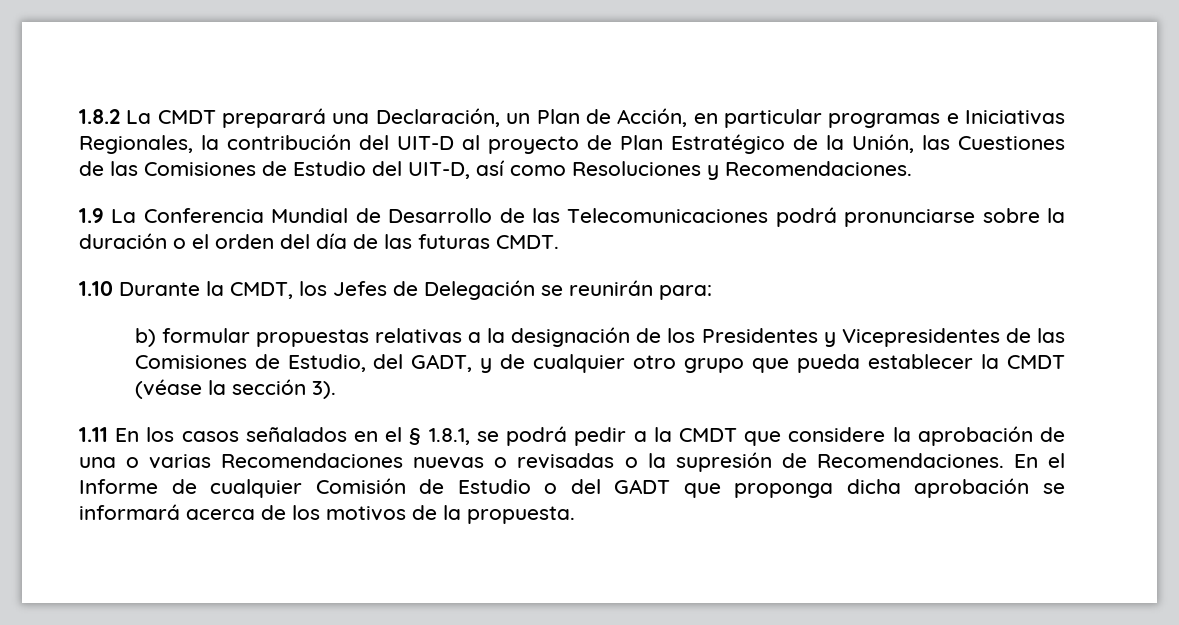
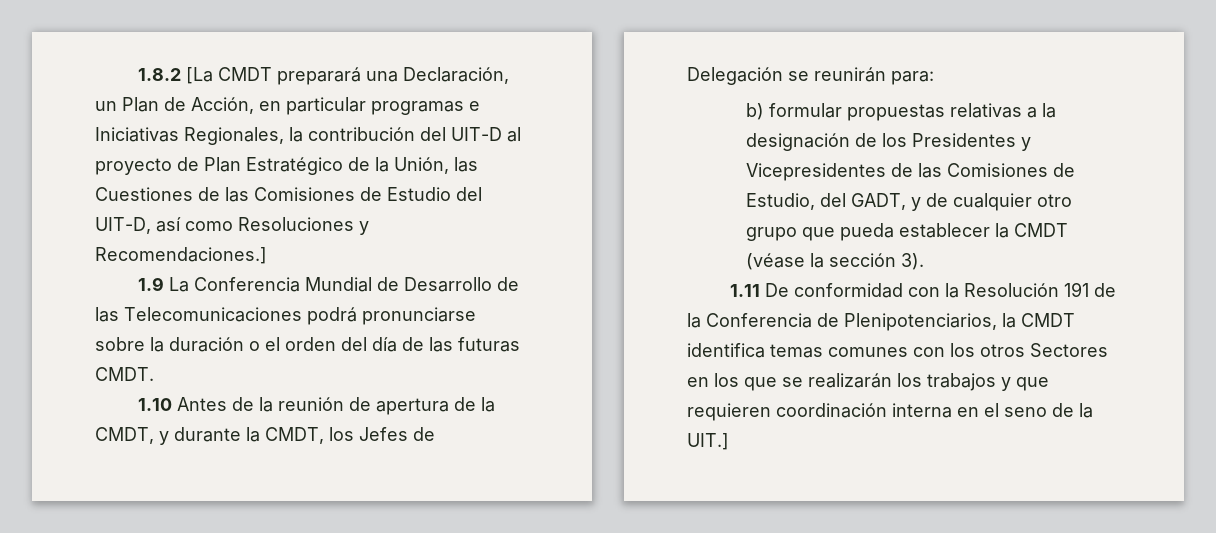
- 1.8.2 La CMDT preparará una Declaración, un Plan de Acción, en particular programas e Iniciativas Regionales, la contribución del UIT-D al proyecto de Plan Estratégico de la Unión, las Cuestiones de las Comisiones de Estudio del UIT-D, así como Resoluciones y Recomendaciones.
+ 1.8.2 [La CMDT preparará una Declaración, un Plan de Acción, en particular programas e Iniciativas Regionales, la contribución del UIT-D al proyecto de Plan Estratégico de la Unión, las Cuestiones de las Comisiones de Estudio del UIT-D, así como Resoluciones y Recomendaciones.]
- 1.10 Durante la CMDT, los Jefes de Delegación se reunirán para:
+ 1.10 Antes de la reunión de apertura de la CMDT, y durante la CMDT, los Jefes de Delegación se reunirán para:
- 1.11 En los casos señalados en el § 1.8.1, se podrá pedir a la CMDT que considere la aprobación de una o varias Recomendaciones nuevas o revisadas o la supresión de Recomendaciones. En el Informe de cualquier Comisión de Estudio o del GADT que proponga dicha aprobación se informará acerca de los motivos de la propuesta.
+ 1.11 De conformidad con la Resolución 191 de la Conferencia de Plenipotenciarios, la CMDT identifica temas comunes con los otros Sectores en los que se realizarán los trabajos y que requieren coordinación interna en el seno de la UIT.]

